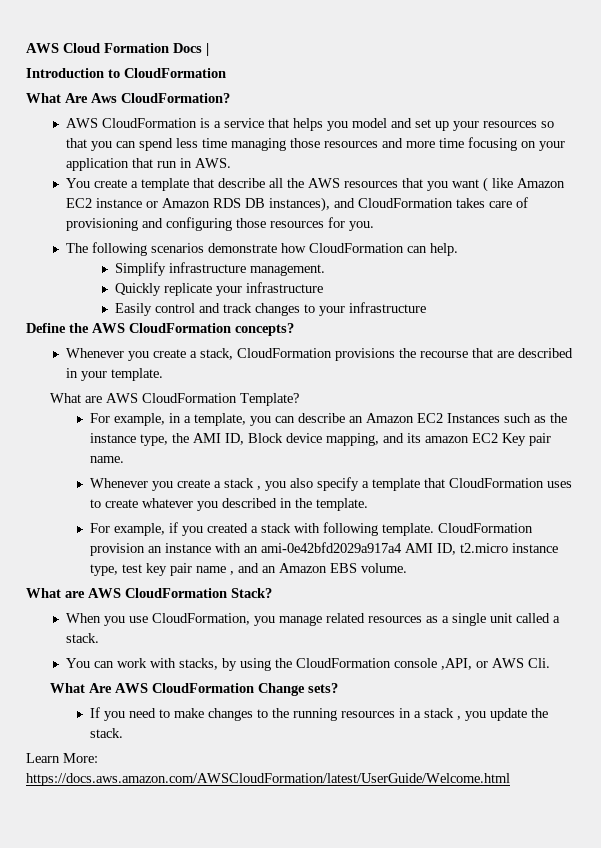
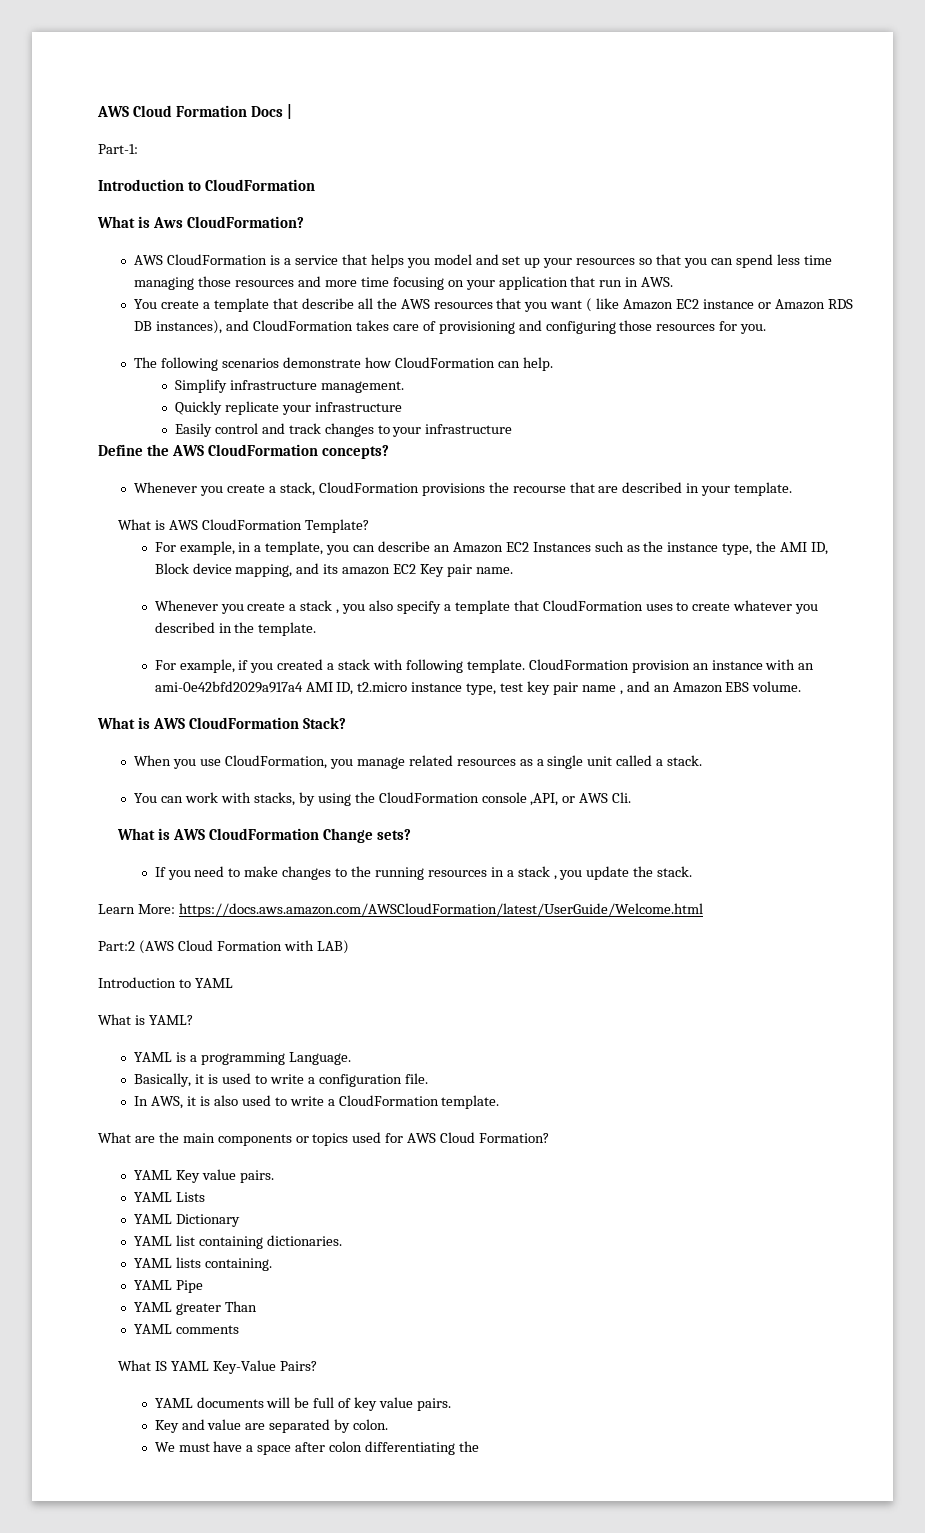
+ Part-1:
- What Are Aws CloudFormation?
+ What is Aws CloudFormation?
- What are AWS CloudFormation Template?
+ What is AWS CloudFormation Template?
- What are AWS CloudFormation Stack?
+ What is AWS CloudFormation Stack?
- What Are AWS CloudFormation Change sets?
+ What is AWS CloudFormation Change sets?
+ Part:2 (AWS Cloud Formation with LAB)
+ Introduction to YAML
+ What is YAML?
+ YAML is a programming Language.
+ Basically, it is used to write a configuration file.
+ In AWS, it is also used to write a CloudFormation template.
+ What are the main components or topics used for AWS Cloud Formation?
+ YAML Key value pairs.
+ YAML Lists
+ YAML Dictionary
+ YAML list containing dictionaries.
+ YAML lists containing.
+ YAML Pipe
+ YAML greater Than
+ YAML comments
+ What IS YAML Key-Value Pairs?
+ YAML documents will be full of key value pairs.
+ Key and value are separated by colon.
+ We must have a space after colon differentiating the

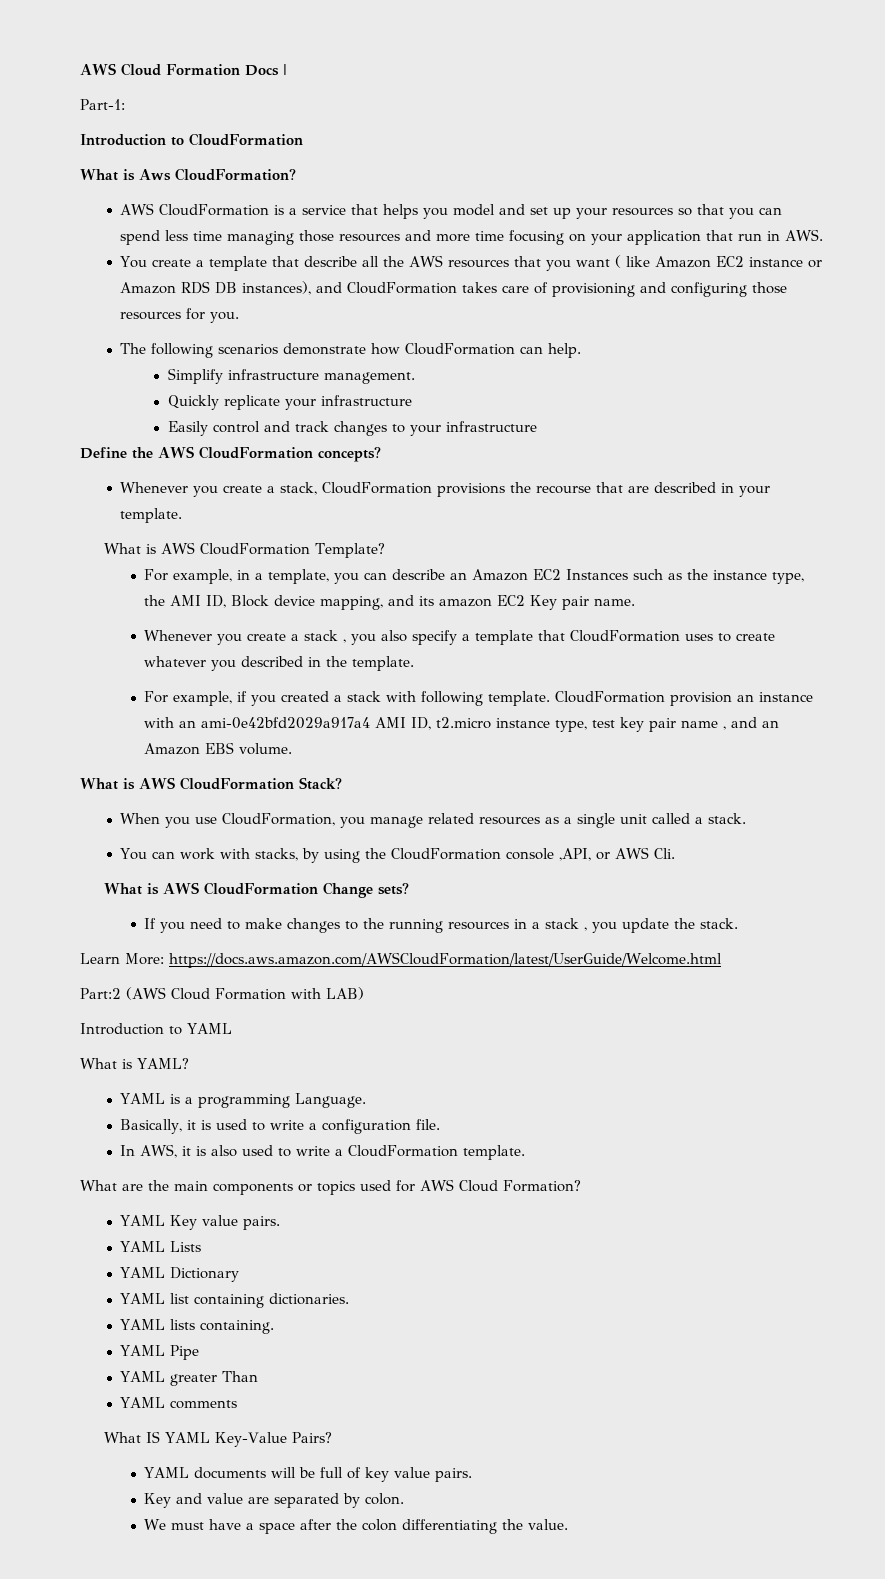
- We must have a space after colon differentiating the
+ We must have a space after the colon differentiating the value.

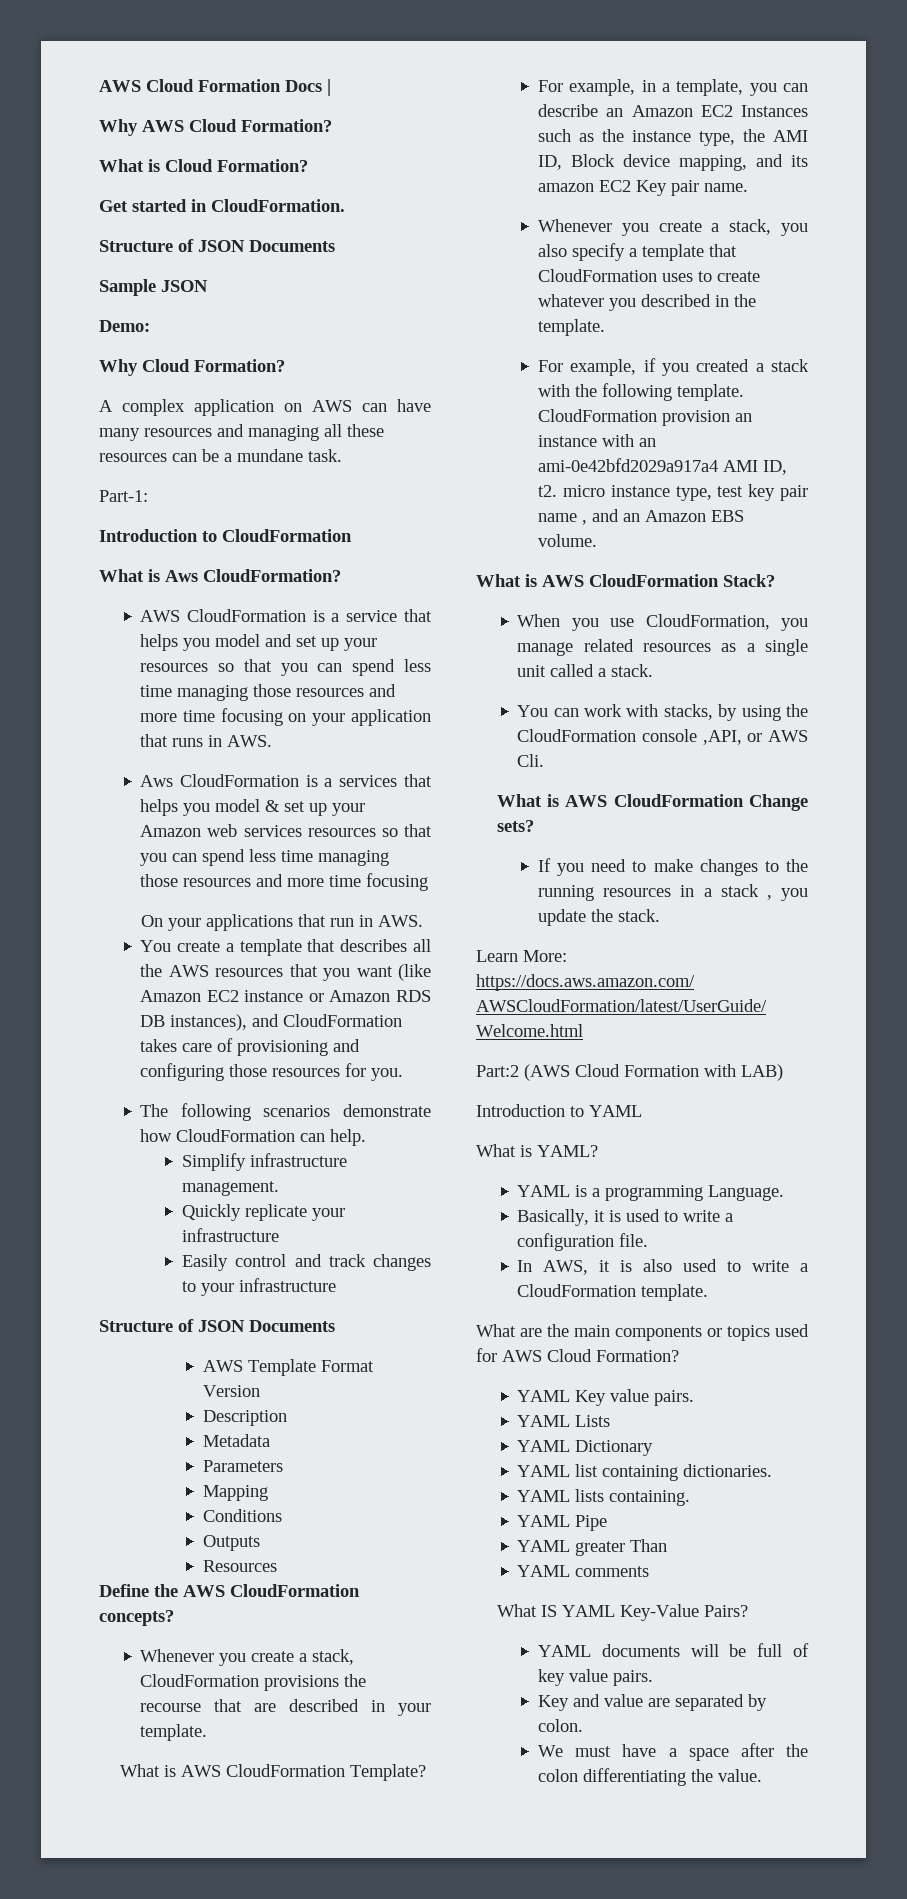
+ Why AWS Cloud Formation?
+ What is Cloud Formation?
+ Get started in CloudFormation.
+ Structure of JSON Documents
+ Sample JSON
+ Demo:
+ Why Cloud Formation?
+ A complex application on AWS can have many resources and managing all these resources can be a mundane task.
- AWS CloudFormation is a service that helps you model and set up your resources so that you can spend less time managing those resources and more time focusing on your application that run in AWS.
+ AWS CloudFormation is a service that helps you model and set up your resources so that you can spend less time managing those resources and more time focusing on your application that runs in AWS.
+ Aws CloudFormation is a services that helps you model & set up your Amazon web services resources so that you can spend less time managing those resources and more time focusing
+ On your applications that run in AWS.
- You create a template that describe all the AWS resources that you want ( like Amazon EC2 instance or Amazon RDS DB instances), and CloudFormation takes care of provisioning and configuring those resources for you.
+ You create a template that describes all the AWS resources that you want (like Amazon EC2 instance or Amazon RDS DB instances), and CloudFormation takes care of provisioning and configuring those resources for you.
  Easily control and track changes to your infrastructure
+ Structure of JSON Documents
+ AWS Template Format Version
+ Description
+ Metadata
+ Parameters
+ Mapping
+ Conditions
+ Outputs
+ Resources
- Whenever you create a stack , you also specify a template that CloudFormation uses to create whatever you described in the template.
+ Whenever you create a stack, you also specify a template that CloudFormation uses to create whatever you described in the template.
- For example, if you created a stack with following template.
+ For example, if you created a stack with the following template.
- CloudFormation provision an instance with an ami-0e42bfd2029a917a4 AMI ID, t2.micro instance type, test key pair name , and an Amazon EBS volume.
+ CloudFormation provision an instance with an ami-0e42bfd2029a917a4 AMI ID, t2. micro instance type, test key pair name , and an Amazon EBS volume.

